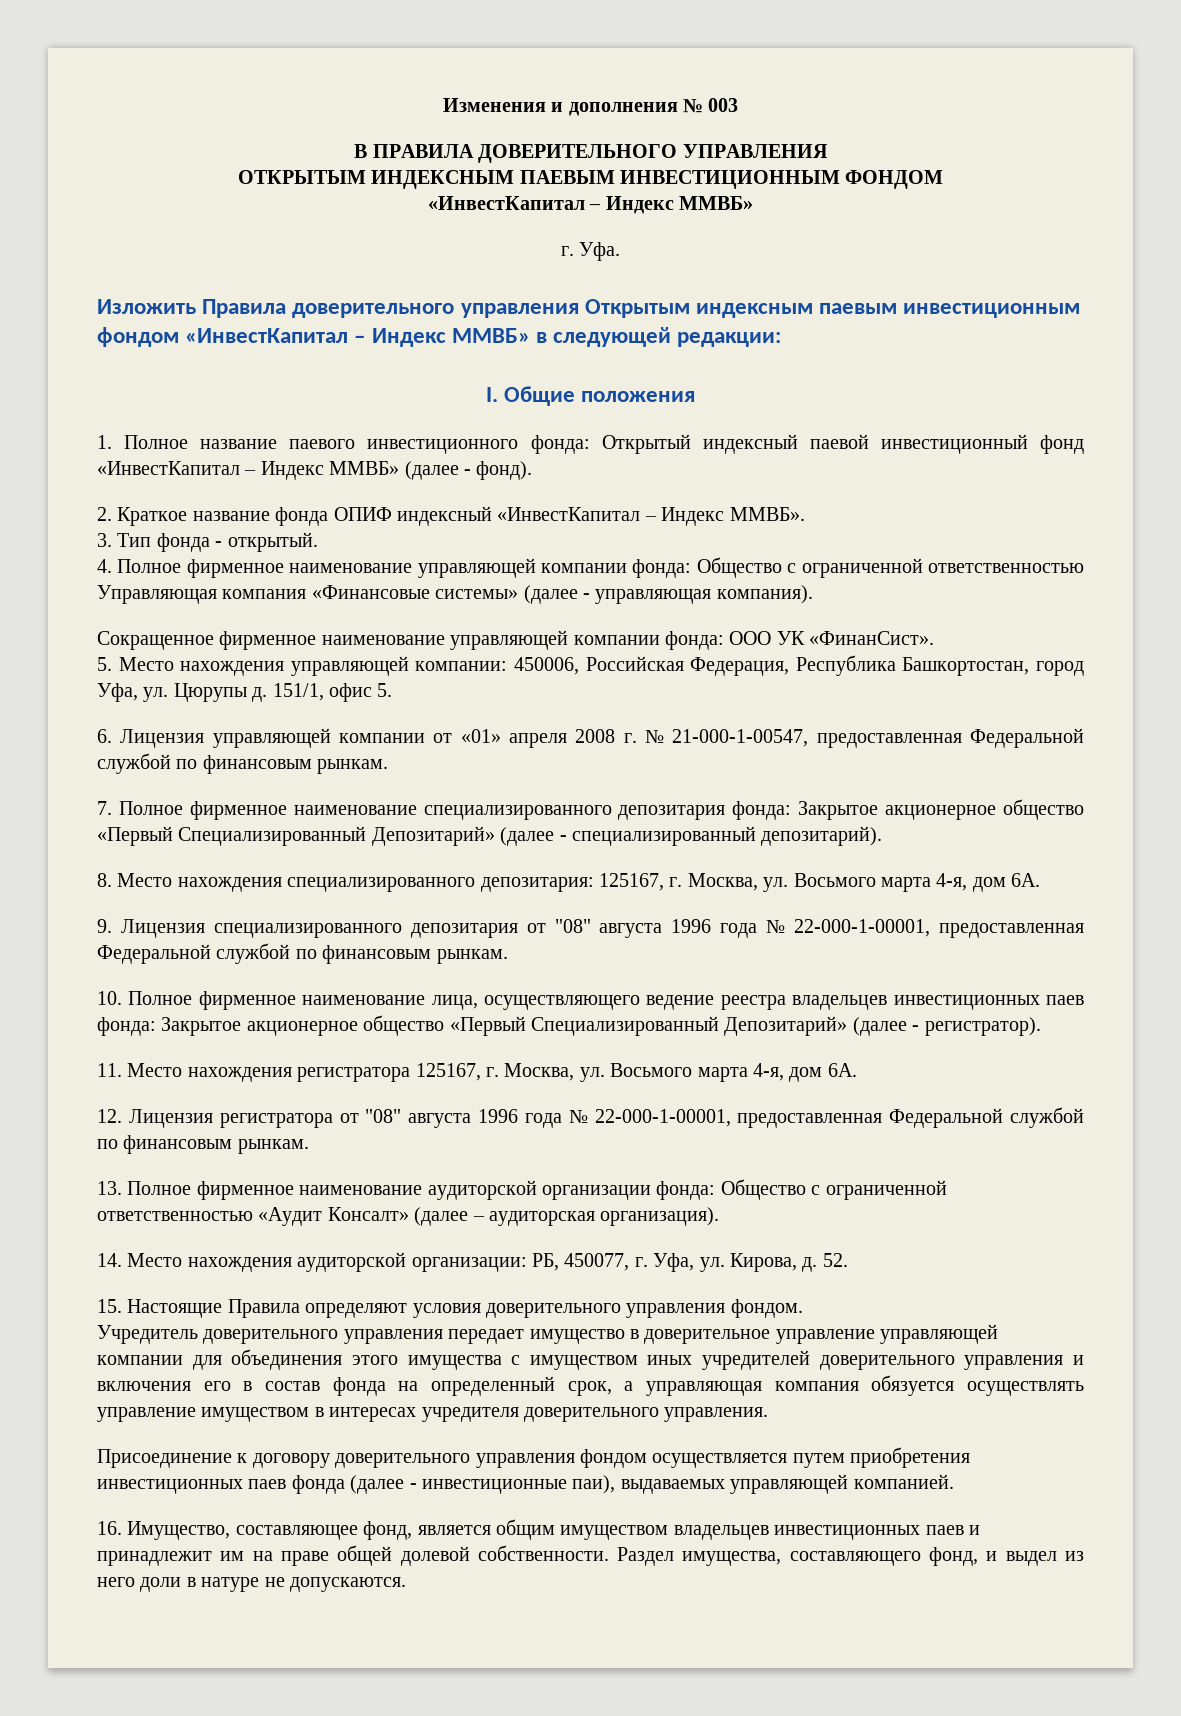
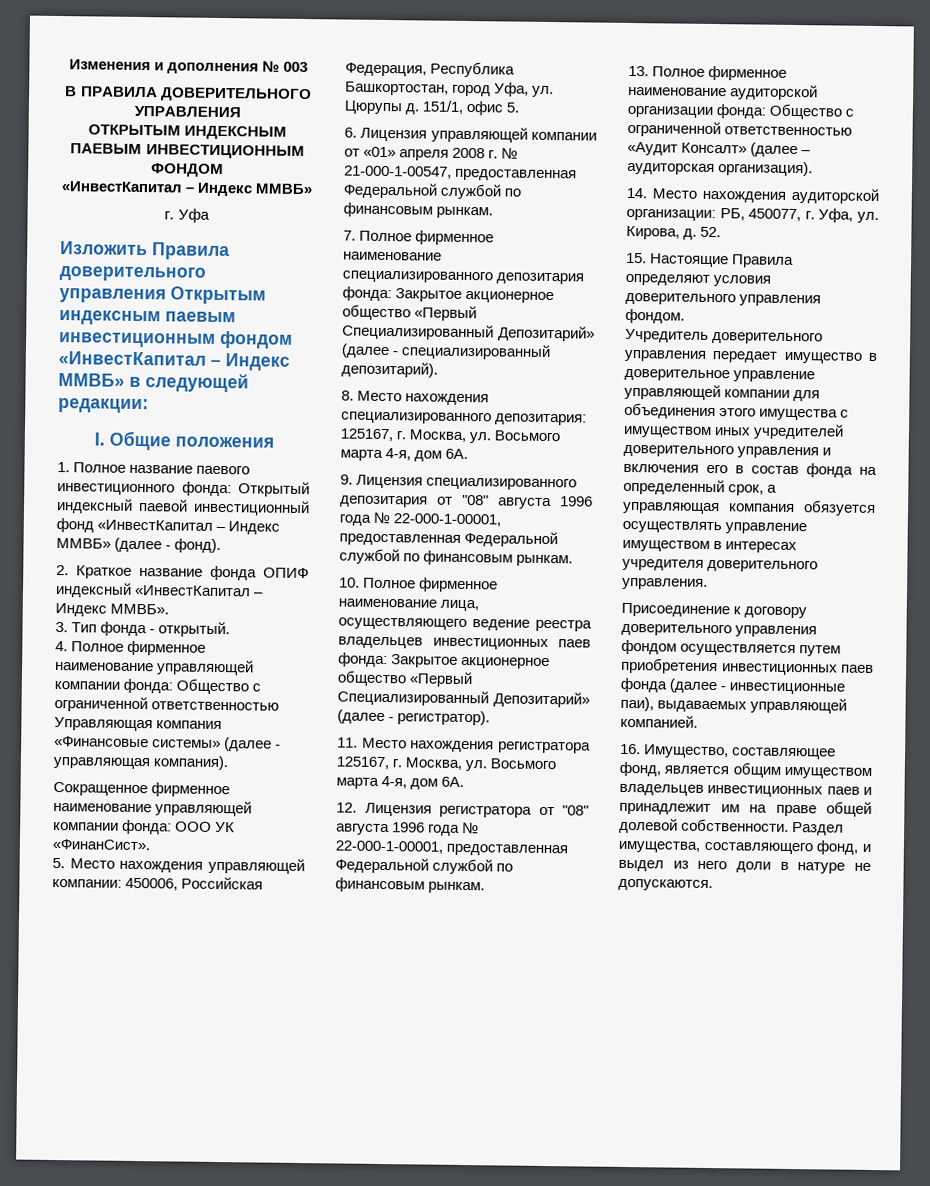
- г. Уфа.
+ г. Уфа

